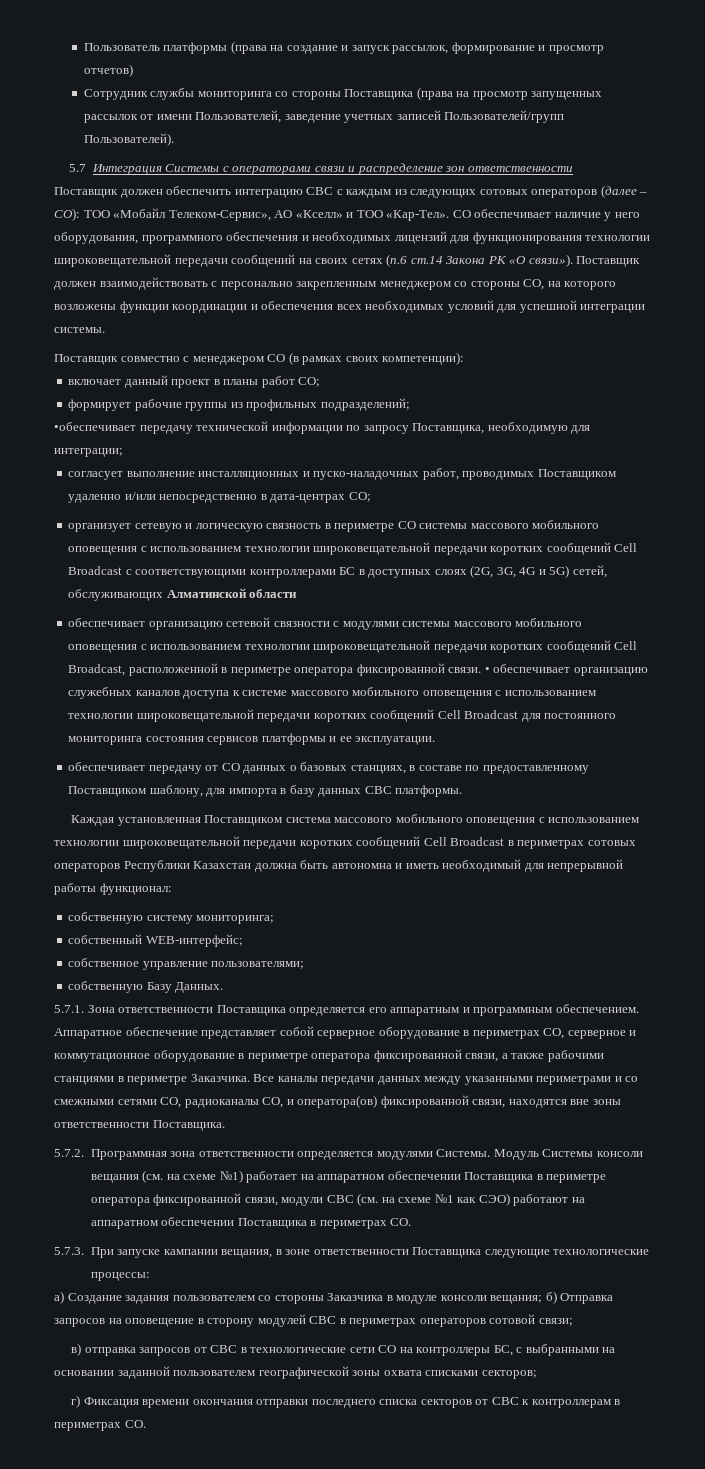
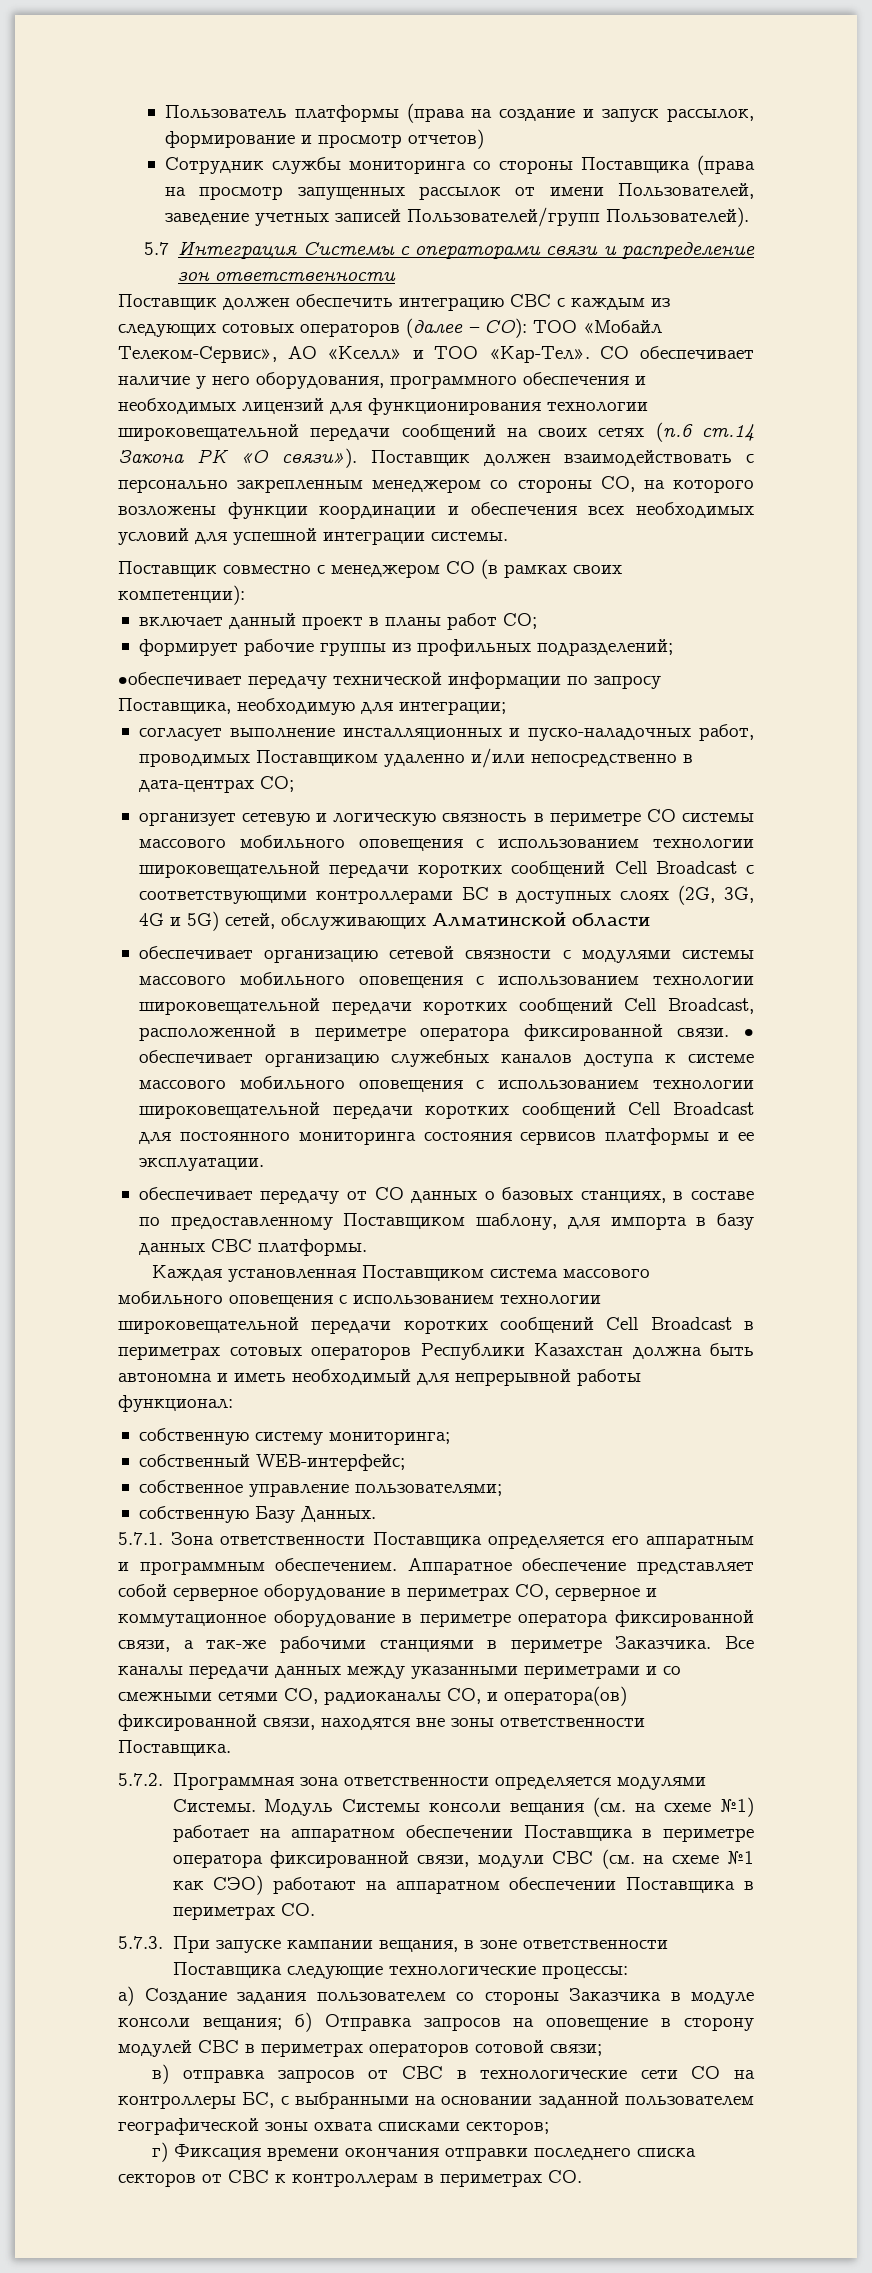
- Аппаратное обеспечение представляет собой серверное оборудование в периметрах СО, серверное и коммутационное оборудование в периметре оператора фиксированной связи, а также рабочими станциями в периметре Заказчика.
+ Аппаратное обеспечение представляет собой серверное оборудование в периметрах СО, серверное и коммутационное оборудование в периметре оператора фиксированной связи, а так-же рабочими станциями в периметре Заказчика.

